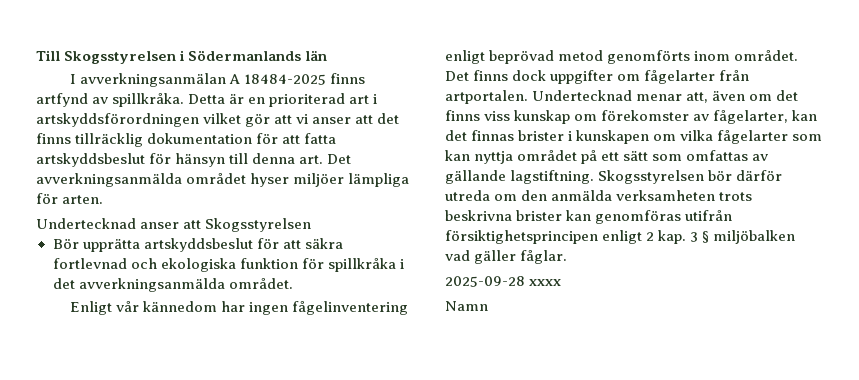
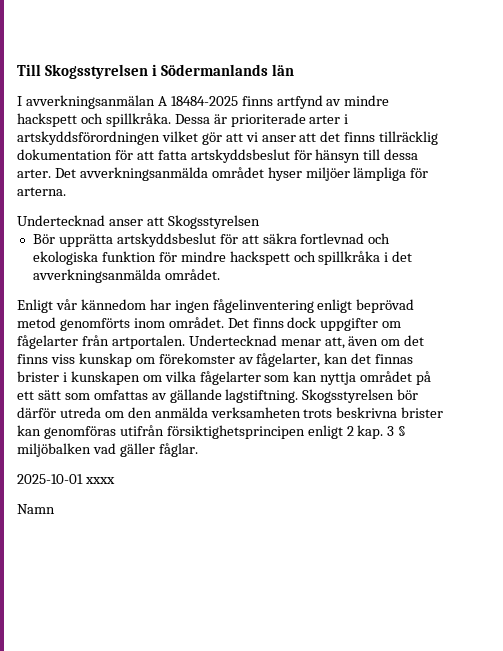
- I avverkningsanmälan A 18484-2025 finns artfynd av spillkråka. Detta är en prioriterad art i artskyddsförordningen vilket gör att vi anser att det finns tillräcklig dokumentation för att fatta artskyddsbeslut för hänsyn till denna art. Det avverkningsanmälda området hyser miljöer lämpliga för arten.
+ I avverkningsanmälan A 18484-2025 finns artfynd av mindre hackspett och spillkråka. Dessa är prioriterade arter i artskyddsförordningen vilket gör att vi anser att det finns tillräcklig dokumentation för att fatta artskyddsbeslut för hänsyn till dessa arter. Det avverkningsanmälda området hyser miljöer lämpliga för arterna.
- Bör upprätta artskyddsbeslut för att säkra fortlevnad och ekologiska funktion för spillkråka i det avverkningsanmälda området.
+ Bör upprätta artskyddsbeslut för att säkra fortlevnad och ekologiska funktion för mindre hackspett och spillkråka i det avverkningsanmälda området.
- 2025-09-28 xxxx
+ 2025-10-01 xxxx

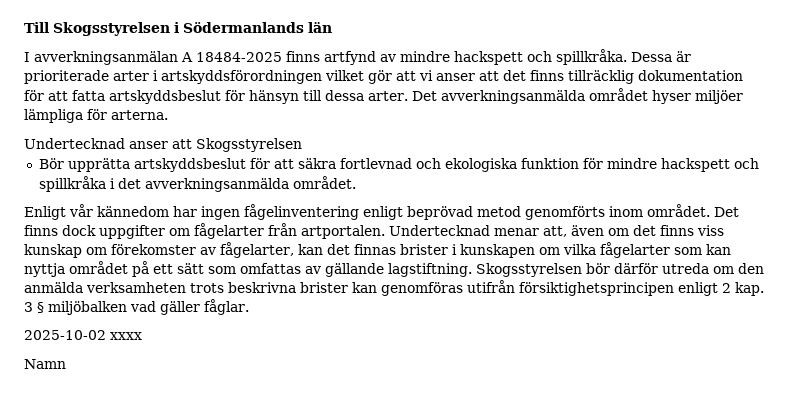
- 2025-10-01 xxxx
+ 2025-10-02 xxxx

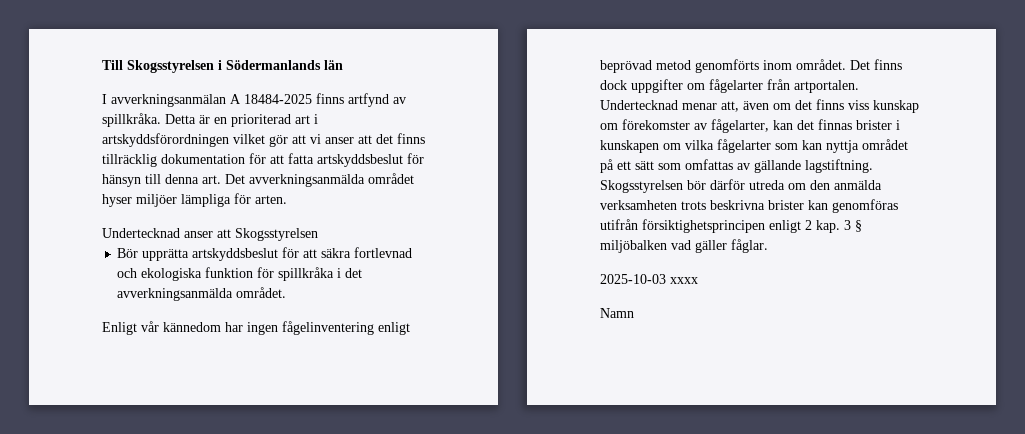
- I avverkningsanmälan A 18484-2025 finns artfynd av mindre hackspett och spillkråka. Dessa är prioriterade arter i artskyddsförordningen vilket gör att vi anser att det finns tillräcklig dokumentation för att fatta artskyddsbeslut för hänsyn till dessa arter. Det avverkningsanmälda området hyser miljöer lämpliga för arterna.
+ I avverkningsanmälan A 18484-2025 finns artfynd av spillkråka. Detta är en prioriterad art i artskyddsförordningen vilket gör att vi anser att det finns tillräcklig dokumentation för att fatta artskyddsbeslut för hänsyn till denna art. Det avverkningsanmälda området hyser miljöer lämpliga för arten.
- Bör upprätta artskyddsbeslut för att säkra fortlevnad och ekologiska funktion för mindre hackspett och spillkråka i det avverkningsanmälda området.
+ Bör upprätta artskyddsbeslut för att säkra fortlevnad och ekologiska funktion för spillkråka i det avverkningsanmälda området.
- 2025-10-02 xxxx
+ 2025-10-03 xxxx

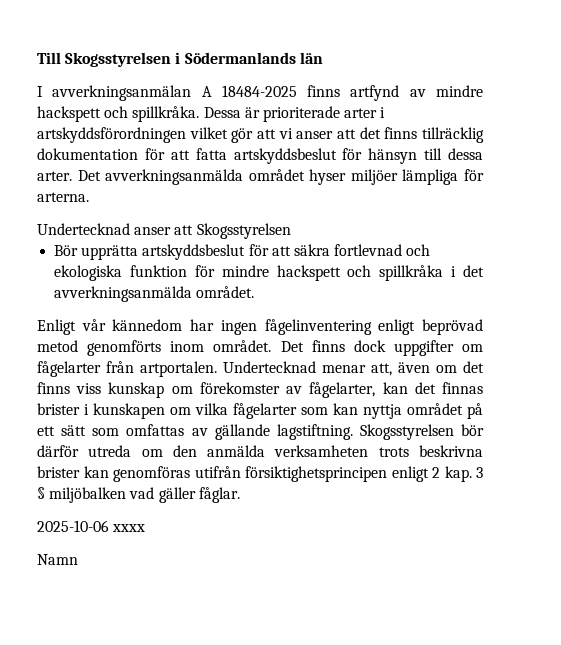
- I avverkningsanmälan A 18484-2025 finns artfynd av spillkråka. Detta är en prioriterad art i artskyddsförordningen vilket gör att vi anser att det finns tillräcklig dokumentation för att fatta artskyddsbeslut för hänsyn till denna art. Det avverkningsanmälda området hyser miljöer lämpliga för arten.
+ I avverkningsanmälan A 18484-2025 finns artfynd av mindre hackspett och spillkråka. Dessa är prioriterade arter i artskyddsförordningen vilket gör att vi anser att det finns tillräcklig dokumentation för att fatta artskyddsbeslut för hänsyn till dessa arter. Det avverkningsanmälda området hyser miljöer lämpliga för arterna.
- Bör upprätta artskyddsbeslut för att säkra fortlevnad och ekologiska funktion för spillkråka i det avverkningsanmälda området.
+ Bör upprätta artskyddsbeslut för att säkra fortlevnad och ekologiska funktion för mindre hackspett och spillkråka i det avverkningsanmälda området.
- 2025-10-03 xxxx
+ 2025-10-06 xxxx

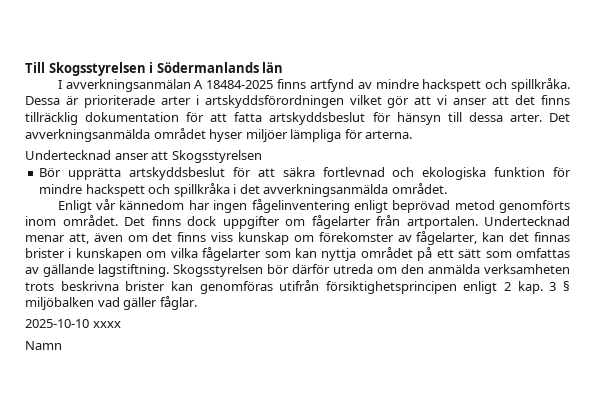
- 2025-10-06 xxxx
+ 2025-10-10 xxxx

